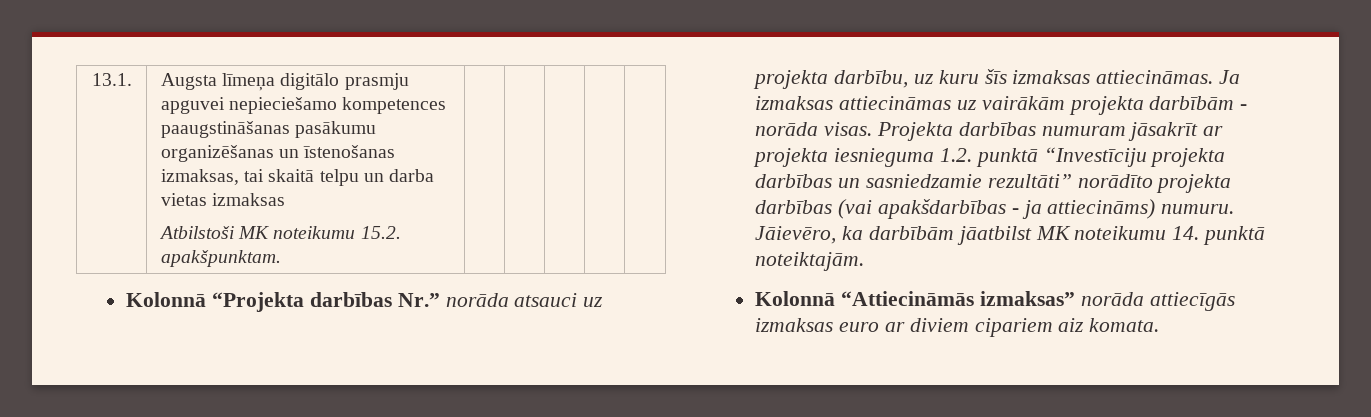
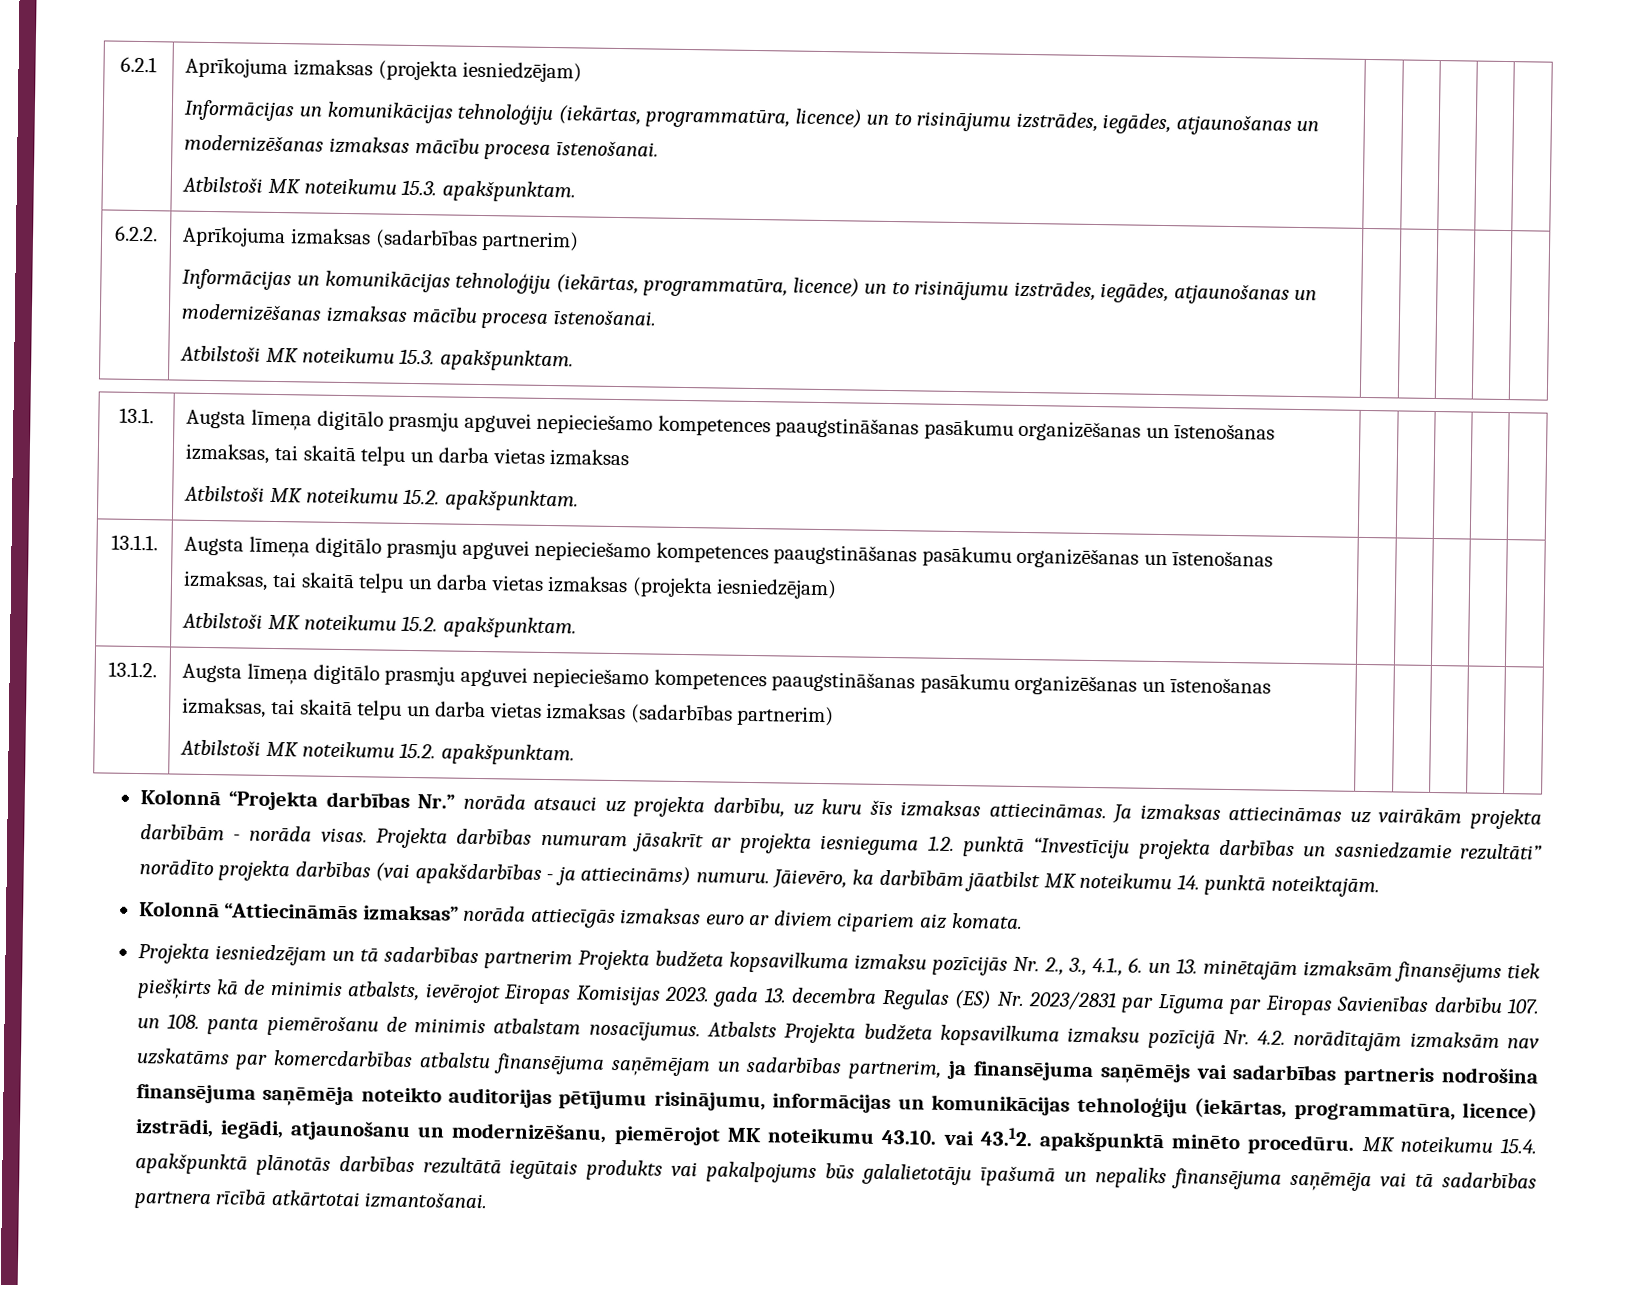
+ 6.2.1 | Aprīkojuma izmaksas (projekta iesniedzējam)
+ Informācijas un komunikācijas tehnoloģiju (iekārtas, programmatūra, licence) un to risinājumu izstrādes, iegādes, atjaunošanas un modernizēšanas izmaksas mācību procesa īstenošanai.
+ Atbilstoši MK noteikumu 15.3. apakšpunktam. | | | | |
+ 6.2.2. | Aprīkojuma izmaksas (sadarbības partnerim)
+ Informācijas un komunikācijas tehnoloģiju (iekārtas, programmatūra, licence) un to risinājumu izstrādes, iegādes, atjaunošanas un modernizēšanas izmaksas mācību procesa īstenošanai.
+ Atbilstoši MK noteikumu 15.3. apakšpunktam. | | | | |
+ 13.1.1. | Augsta līmeņa digitālo prasmju apguvei nepieciešamo kompetences paaugstināšanas pasākumu organizēšanas un īstenošanas izmaksas, tai skaitā telpu un darba vietas izmaksas (projekta iesniedzējam)
+ Atbilstoši MK noteikumu 15.2. apakšpunktam. | | | | |
+ 13.1.2. | Augsta līmeņa digitālo prasmju apguvei nepieciešamo kompetences paaugstināšanas pasākumu organizēšanas un īstenošanas izmaksas, tai skaitā telpu un darba vietas izmaksas (sadarbības partnerim)
+ Atbilstoši MK noteikumu 15.2. apakšpunktam. | | | | |
+ Projekta iesniedzējam un tā sadarbības partnerim Projekta budžeta kopsavilkuma izmaksu pozīcijās Nr. 2., 3., 4.1., 6. un 13. minētajām izmaksām finansējums tiek piešķirts kā de minimis atbalsts, ievērojot Eiropas Komisijas 2023. gada 13. decembra Regulas (ES) Nr. 2023/2831 par Līguma par Eiropas Savienības darbību 107. un 108. panta piemērošanu de minimis atbalstam nosacījumus. Atbalsts Projekta budžeta kopsavilkuma izmaksu pozīcijā Nr. 4.2. norādītajām izmaksām nav uzskatāms par komercdarbības atbalstu finansējuma saņēmējam un sadarbības partnerim, ja finansējuma saņēmējs vai sadarbības partneris nodrošina finansējuma saņēmēja noteikto auditorijas pētījumu risinājumu, informācijas un komunikācijas tehnoloģiju (iekārtas, programmatūra, licence) izstrādi, iegādi, atjaunošanu un modernizēšanu, piemērojot MK noteikumu 43.10. vai 43.12. apakšpunktā minēto procedūru. MK noteikumu 15.4. apakšpunktā plānotās darbības rezultātā iegūtais produkts vai pakalpojums būs galalietotāju īpašumā un nepaliks finansējuma saņēmēja vai tā sadarbības partnera rīcībā atkārtotai izmantošanai.

